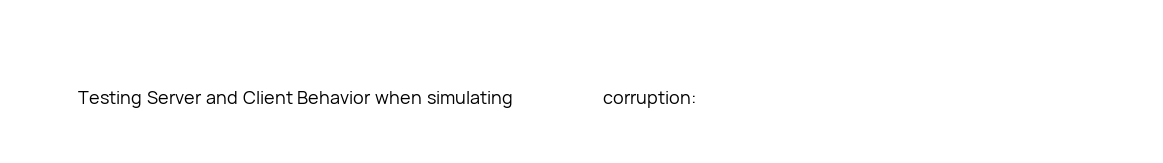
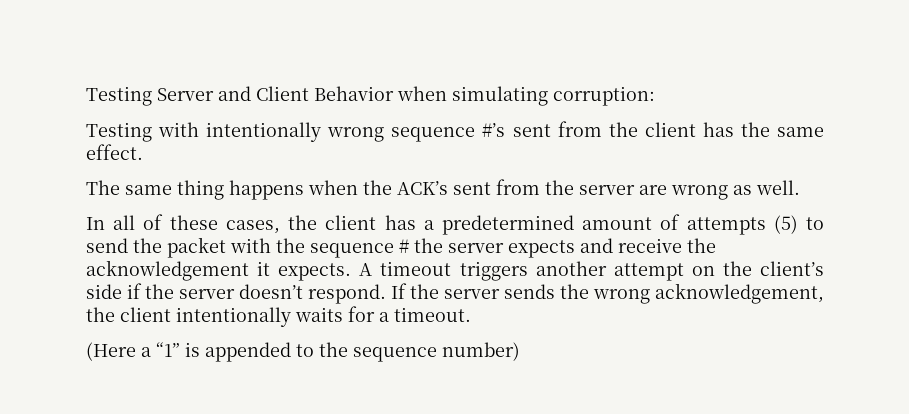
+ Testing with intentionally wrong sequence #’s sent from the client has the same effect.
+ The same thing happens when the ACK’s sent from the server are wrong as well.
+ In all of these cases, the client has a predetermined amount of attempts (5) to send the packet with the sequence # the server expects and receive the acknowledgement it expects. A timeout triggers another attempt on the client’s side if the server doesn’t respond. If the server sends the wrong acknowledgement, the client intentionally waits for a timeout.
+ (Here a “1” is appended to the sequence number)

